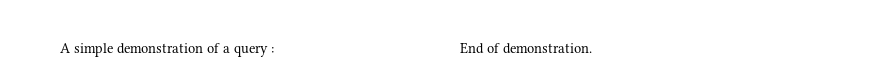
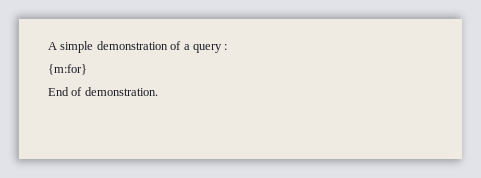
+ {m:for}

